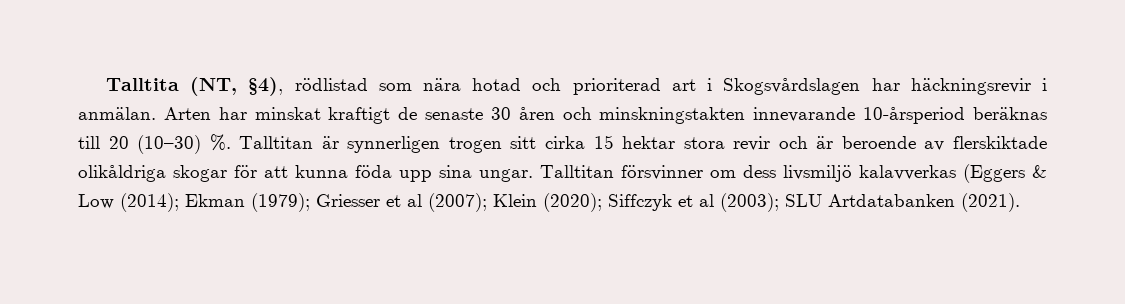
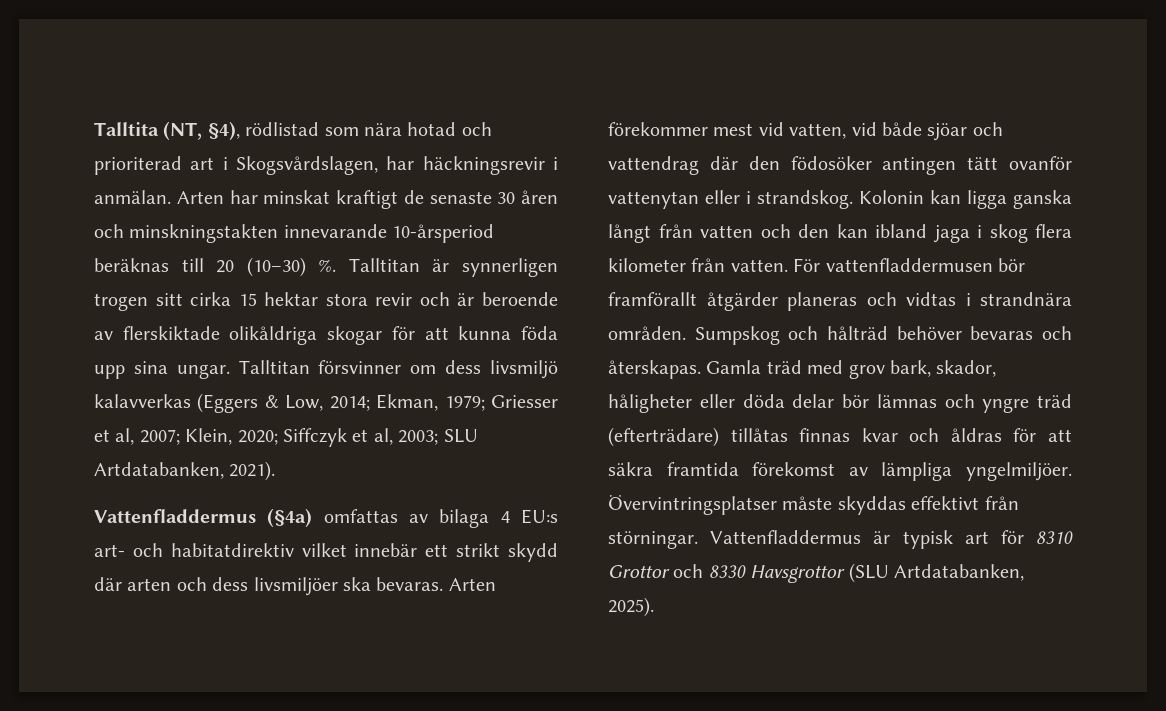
- Talltita (NT, §4), rödlistad som nära hotad och prioriterad art i Skogsvårdslagen har häckningsrevir i anmälan.
+ Talltita (NT, §4), rödlistad som nära hotad och prioriterad art i Skogsvårdslagen, har häckningsrevir i anmälan.
- Talltitan försvinner om dess livsmiljö kalavverkas (Eggers & Low (2014); Ekman (1979); Griesser et al (2007); Klein (2020); Siffczyk et al (2003); SLU Artdatabanken (2021).
+ Talltitan försvinner om dess livsmiljö kalavverkas (Eggers & Low, 2014; Ekman, 1979; Griesser et al, 2007; Klein, 2020; Siffczyk et al, 2003; SLU Artdatabanken, 2021).
+ Vattenfladdermus (§4a) omfattas av bilaga 4 EU:s art- och habitatdirektiv vilket innebär ett strikt skydd där arten och dess livsmiljöer ska bevaras. Arten förekommer mest vid vatten, vid både sjöar och vattendrag där den födosöker antingen tätt ovanför vattenytan eller i strandskog. Kolonin kan ligga ganska långt från vatten och den kan ibland jaga i skog flera kilometer från vatten. För vattenfladdermusen bör framförallt åtgärder planeras och vidtas i strandnära områden. Sumpskog och hålträd behöver bevaras och återskapas. Gamla träd med grov bark, skador, håligheter eller döda delar bör lämnas och yngre träd (efterträdare) tillåtas finnas kvar och åldras för att säkra framtida förekomst av lämpliga yngelmiljöer. Övervintringsplatser måste skyddas effektivt från störningar. Vattenfladdermus är typisk art för 8310 Grottor och 8330 Havsgrottor (SLU Artdatabanken, 2025).

